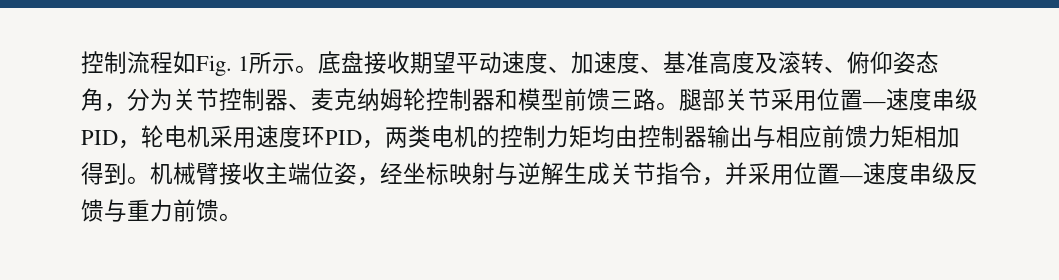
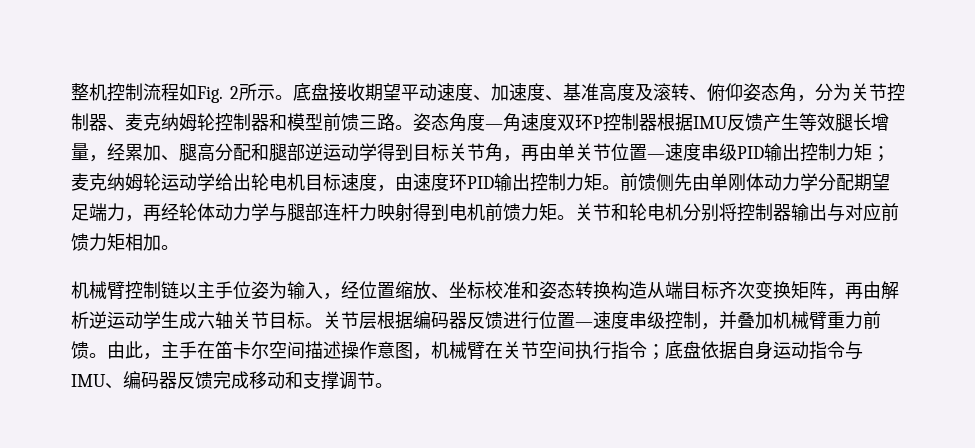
- 控制流程如Fig. 1所示。
+ 整机控制流程如Fig. 2所示。
- 腿部关节采用位置—速度串级PID，轮电机采用速度环PID，两类电机的控制力矩均由控制器输出与相应前馈力矩相加得到。机械臂接收主端位姿，经坐标映射与逆解生成关节指令，并采用位置—速度串级反馈与重力前馈。
+ 姿态角度—角速度双环P控制器根据IMU反馈产生等效腿长增量，经累加、腿高分配和腿部逆运动学得到目标关节角，再由单关节位置—速度串级PID输出控制力矩；麦克纳姆轮运动学给出轮电机目标速度，由速度环PID输出控制力矩。前馈侧先由单刚体动力学分配期望足端力，再经轮体动力学与腿部连杆力映射得到电机前馈力矩。关节和轮电机分别将控制器输出与对应前馈力矩相加。
+ 机械臂控制链以主手位姿为输入，经位置缩放、坐标校准和姿态转换构造从端目标齐次变换矩阵，再由解析逆运动学生成六轴关节目标。关节层根据编码器反馈进行位置—速度串级控制，并叠加机械臂重力前馈。由此，主手在笛卡尔空间描述操作意图，机械臂在关节空间执行指令；底盘依据自身运动指令与IMU、编码器反馈完成移动和支撑调节。

